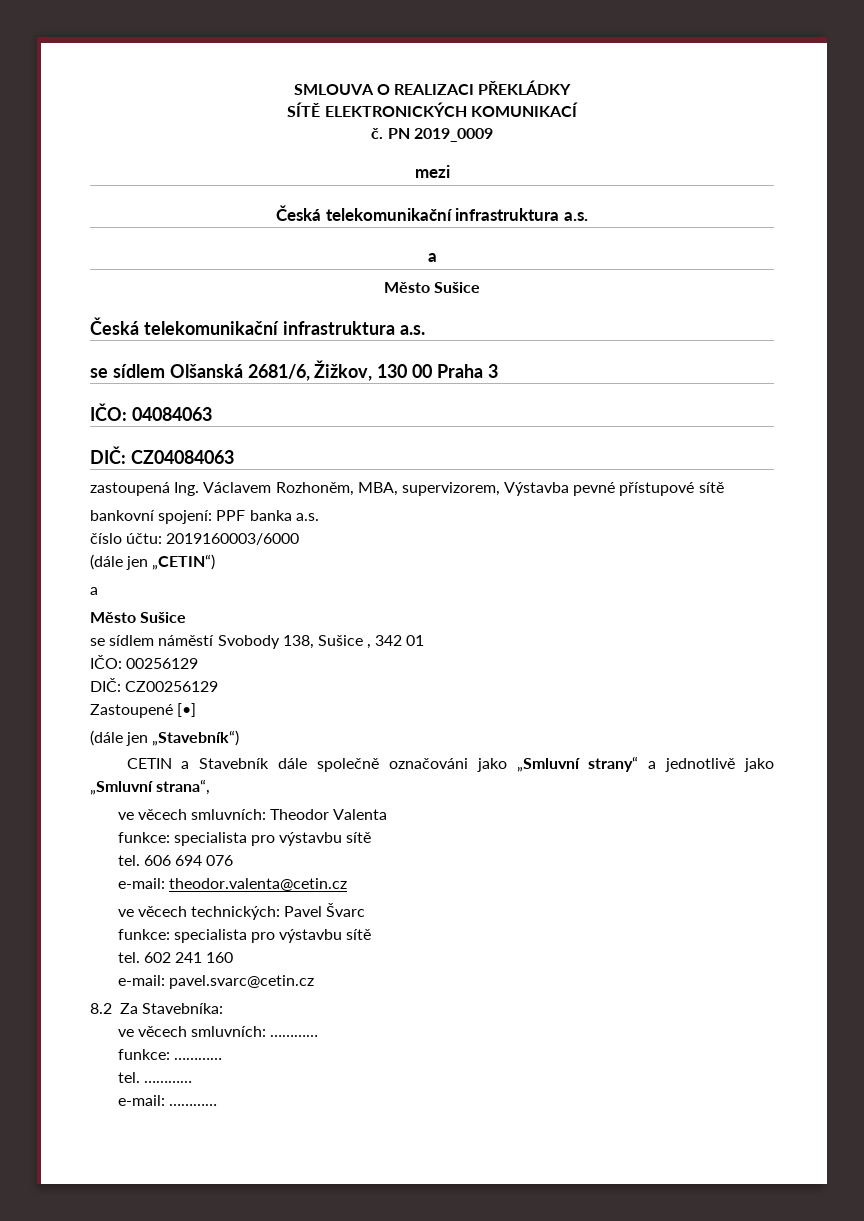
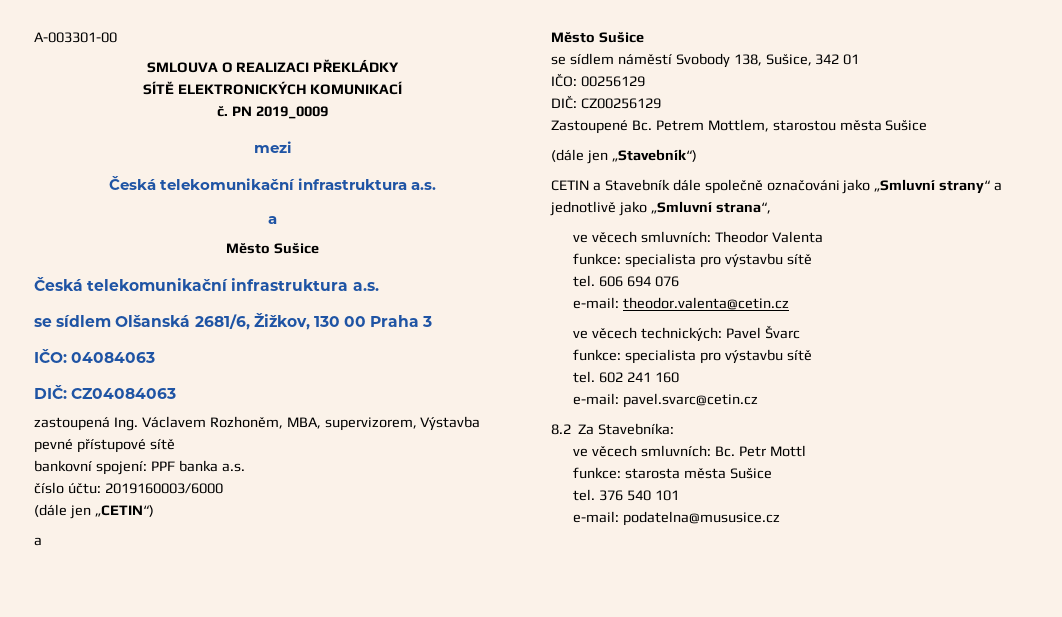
+ A-003301-00
- se sídlem náměstí Svobody 138, Sušice , 342 01
+ se sídlem náměstí Svobody 138, Sušice, 342 01
- Zastoupené [•]
+ Zastoupené Bc. Petrem Mottlem, starostou města Sušice
- ve věcech smluvních: …………
- funkce: …………
- tel. …………
- e-mail: …………
+ ve věcech smluvních: Bc. Petr Mottl
+ funkce: starosta města Sušice
+ tel. 376 540 101
+ e-mail: podatelna@mususice.cz

